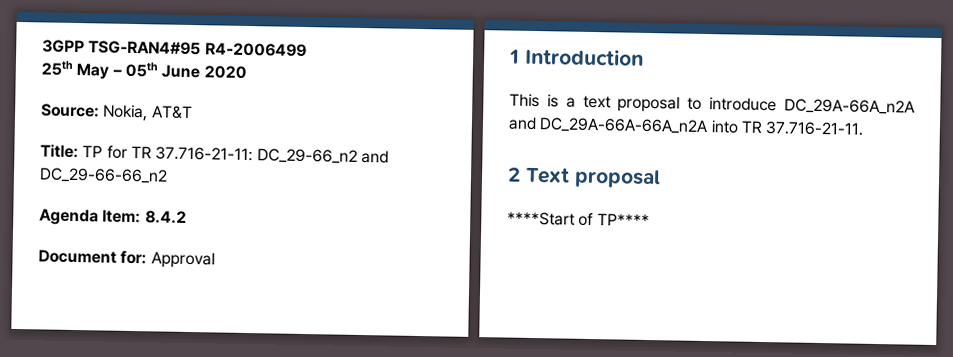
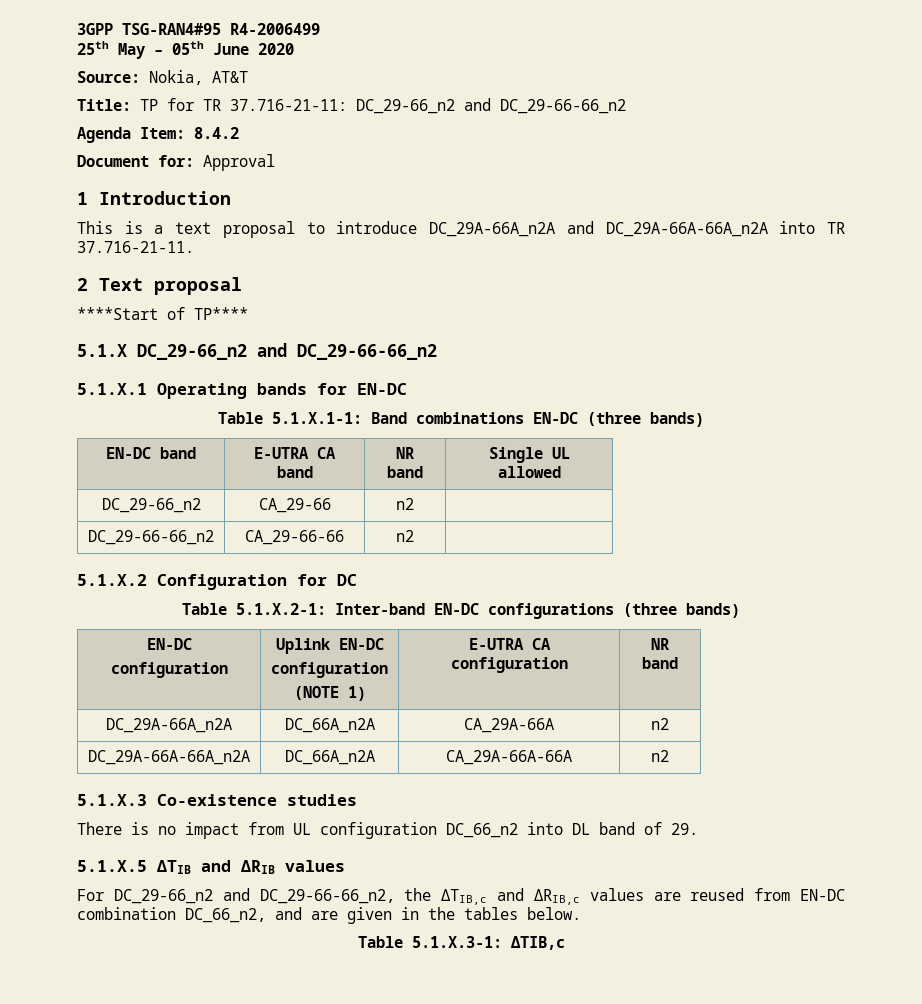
+ 5.1.X DC_29-66_n2 and DC_29-66-66_n2
+ 5.1.X.1 Operating bands for EN-DC
+ Table 5.1.X.1-1: Band combinations EN-DC (three bands)
+ EN-DC band | E-UTRA CA band | NR band | Single UL allowed
+ DC_29-66_n2 | CA_29-66 | n2 |
+ DC_29-66-66_n2 | CA_29-66-66 | n2 |
+ 5.1.X.2 Configuration for DC
+ Table 5.1.X.2-1: Inter-band EN-DC configurations (three bands)
+ EN-DC
+ configuration | Uplink EN-DC
+ configuration
+ (NOTE 1) | E-UTRA CA configuration | NR band
+ DC_29A-66A_n2A | DC_66A_n2A | CA_29A-66A | n2
+ DC_29A-66A-66A_n2A | DC_66A_n2A | CA_29A-66A-66A | n2
+ 5.1.X.3 Co-existence studies
+ There is no impact from UL configuration DC_66_n2 into DL band of 29.
+ 5.1.X.5 ∆TIB and ∆RIB values
+ For DC_29-66_n2 and DC_29-66-66_n2, the ΔTIB,c and ΔRIB,c values are reused from EN-DC combination DC_66_n2, and are given in the tables below.
+ Table 5.1.X.3-1: ΔTIB,c

